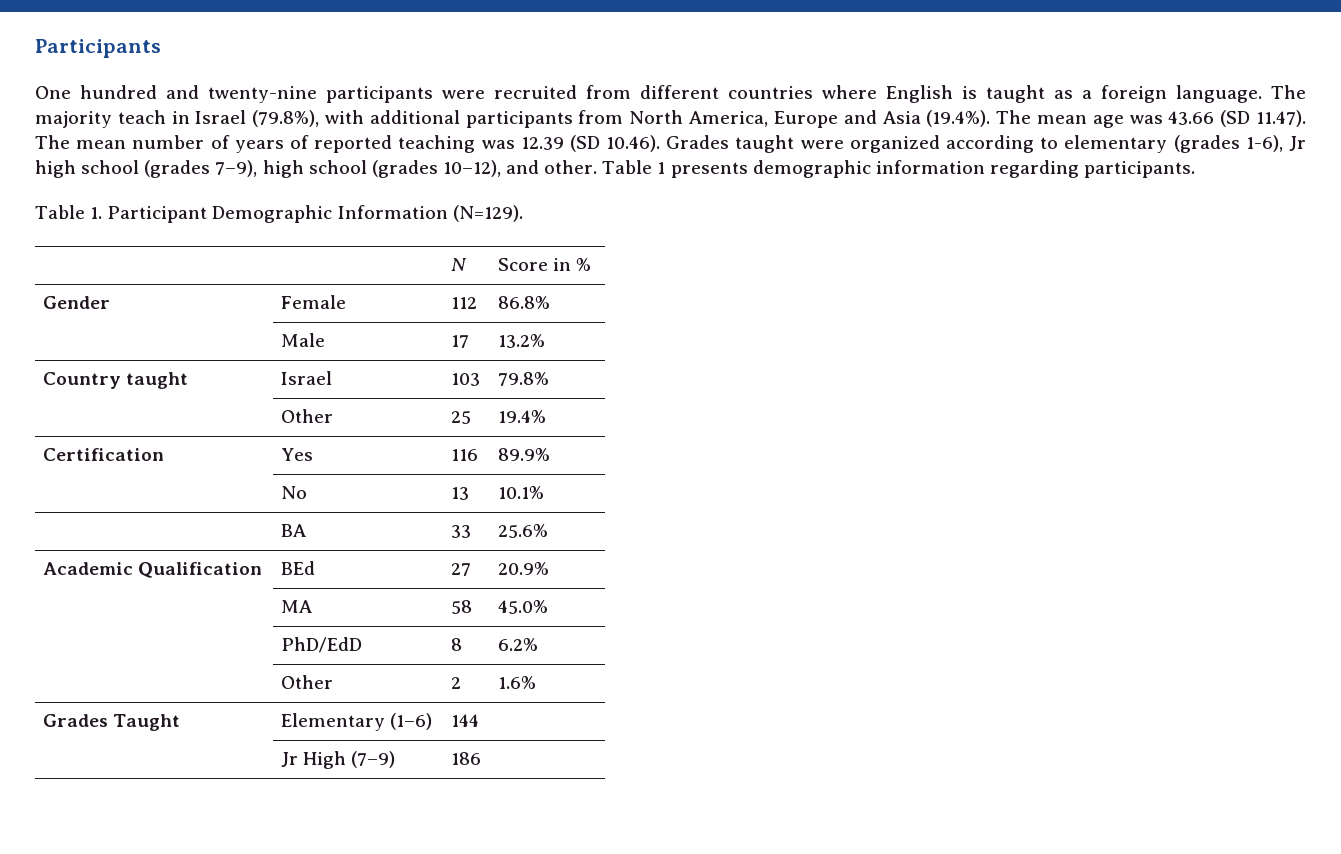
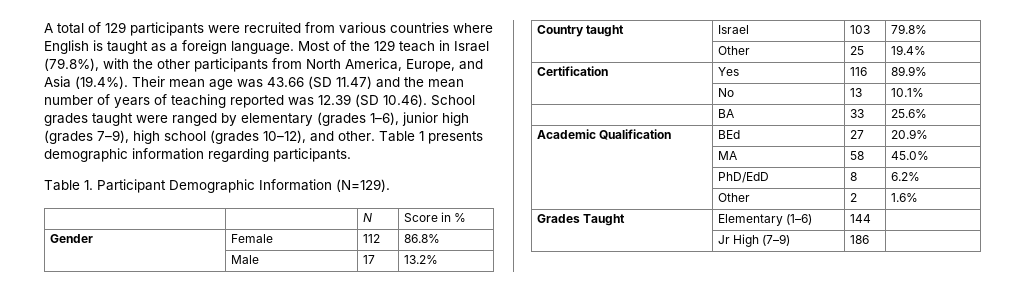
- Participants
- One hundred and twenty-nine participants were recruited from different countries where English is taught as a foreign language.
+ A total of 129 participants were recruited from various countries where English is taught as a foreign language.
- The majority teach in Israel (79.8%), with additional participants from North America, Europe and Asia (19.4%). The mean age was 43.66 (SD 11.47). The mean number of years of reported teaching was 12.39 (SD 10.46). Grades taught were organized according to elementary (grades 1-6), Jr high school (grades 7–9), high school (grades 10–12), and other.
+ Most of the 129 teach in Israel (79.8%), with the other participants from North America, Europe, and Asia (19.4%). Their mean age was 43.66 (SD 11.47) and the mean number of years of teaching reported was 12.39 (SD 10.46). School grades taught were ranged by elementary (grades 1–6), junior high (grades 7–9), high school (grades 10–12), and other.

